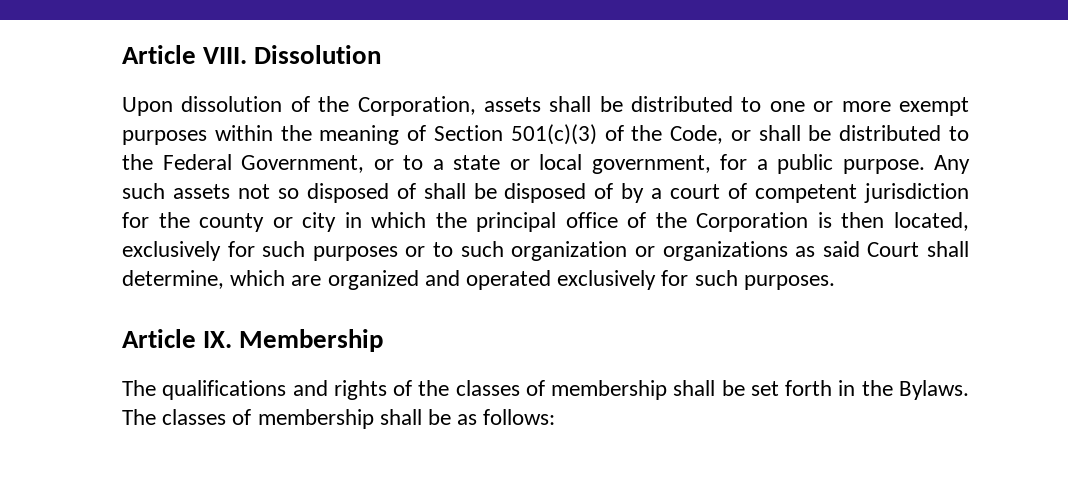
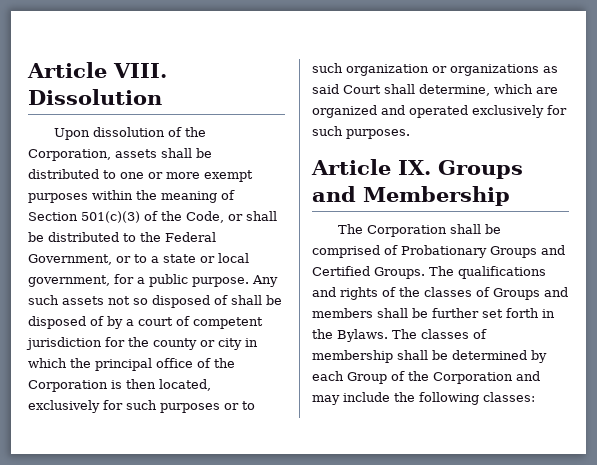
- Article IX. Membership
+ Article IX. Groups and Membership
- The qualifications and rights of the classes of membership shall be set forth in the Bylaws.
+ The Corporation shall be comprised of Probationary Groups and Certified Groups. The qualifications and rights of the classes of Groups and members shall be further set forth in the Bylaws.
- The classes of membership shall be as follows:
+ The classes of membership shall be determined by each Group of the Corporation and may include the following classes:

